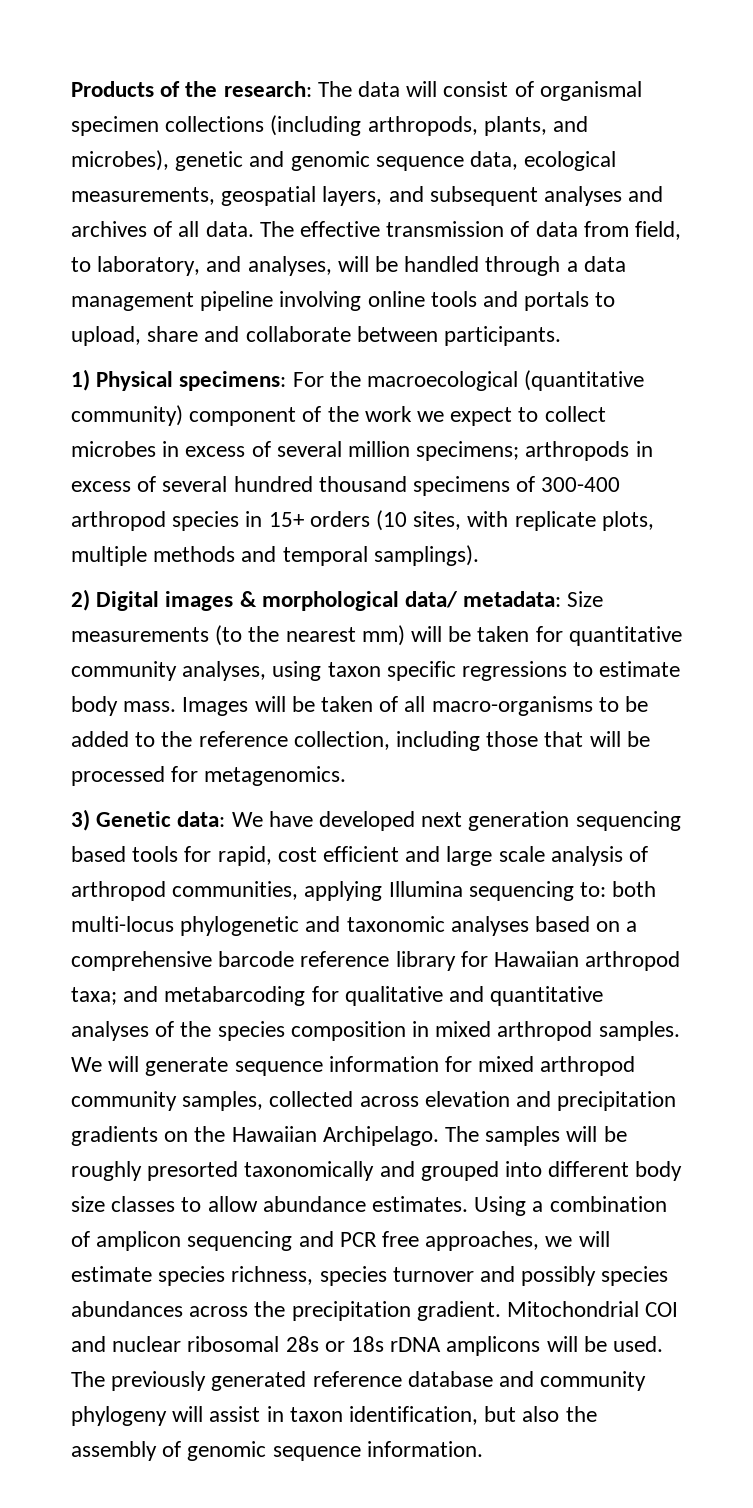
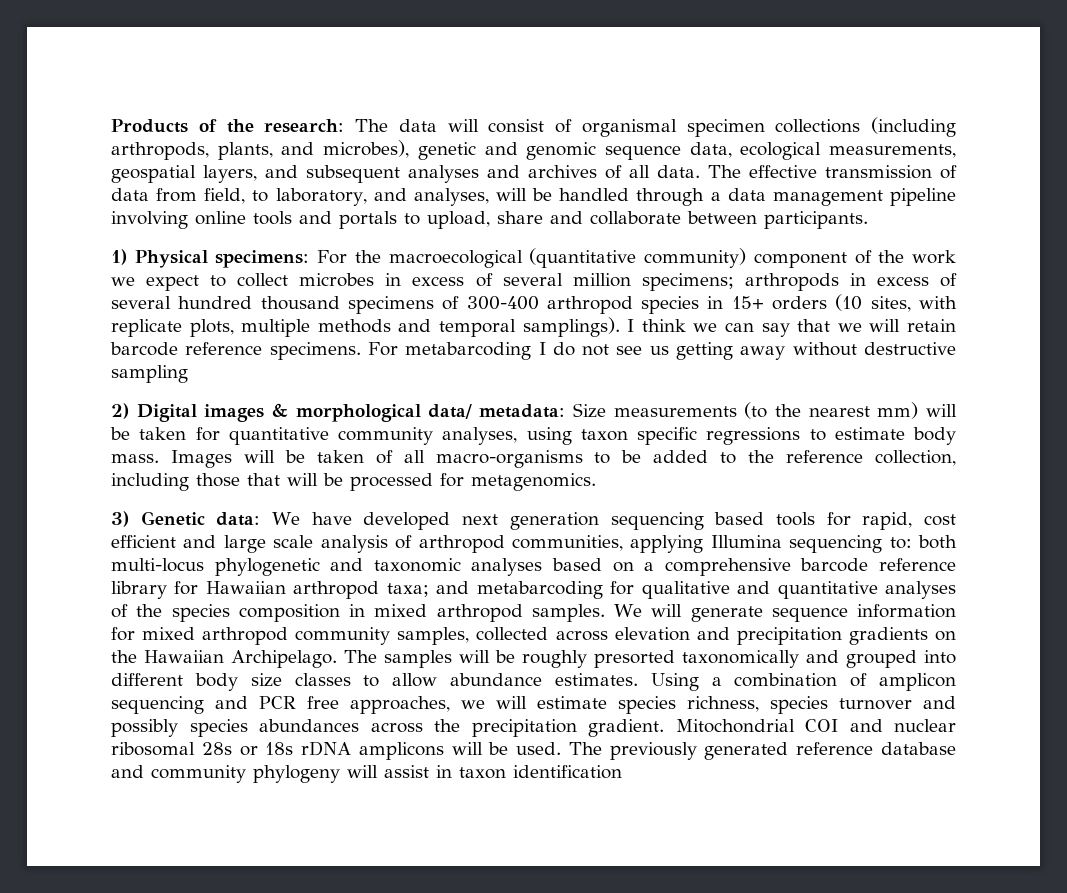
+ I think we can say that we will retain barcode reference specimens. For metabarcoding I do not see us getting away without destructive sampling
- The previously generated reference database and community phylogeny will assist in taxon identification, but also the assembly of genomic sequence information.
+ The previously generated reference database and community phylogeny will assist in taxon identification

